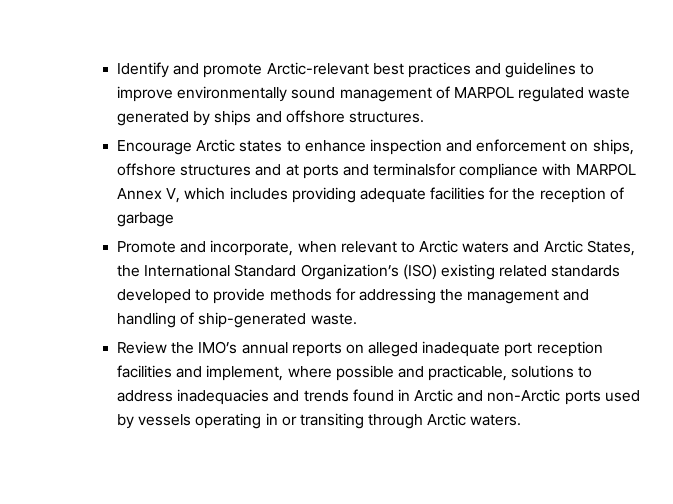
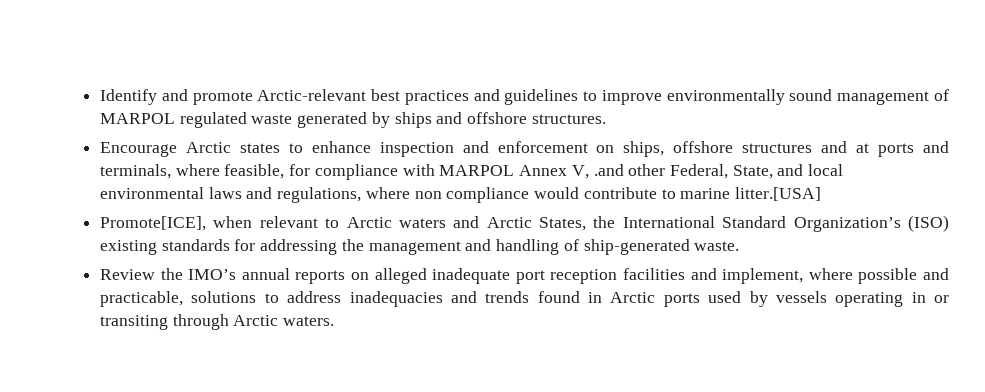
- Encourage Arctic states to enhance inspection and enforcement on ships, offshore structures and at ports and terminalsfor compliance with MARPOL Annex V, which includes providing adequate facilities for the reception of garbage
- Promote and incorporate, when relevant to Arctic waters and Arctic States, the International Standard Organization’s (ISO) existing related standards developed to provide methods for addressing the management and handling of ship-generated waste.
+ Encourage Arctic states to enhance inspection and enforcement on ships, offshore structures and at ports and terminals, where feasible, for compliance with MARPOL Annex V, .and other Federal, State, and local environmental laws and regulations, where non compliance would contribute to marine litter.[USA]
+ Promote[ICE], when relevant to Arctic waters and Arctic States, the International Standard Organization’s (ISO) existing standards for addressing the management and handling of ship-generated waste.
- Review the IMO’s annual reports on alleged inadequate port reception facilities and implement, where possible and practicable, solutions to address inadequacies and trends found in Arctic and non-Arctic ports used by vessels operating in or transiting through Arctic waters.
+ Review the IMO’s annual reports on alleged inadequate port reception facilities and implement, where possible and practicable, solutions to address inadequacies and trends found in Arctic ports used by vessels operating in or transiting through Arctic waters.

